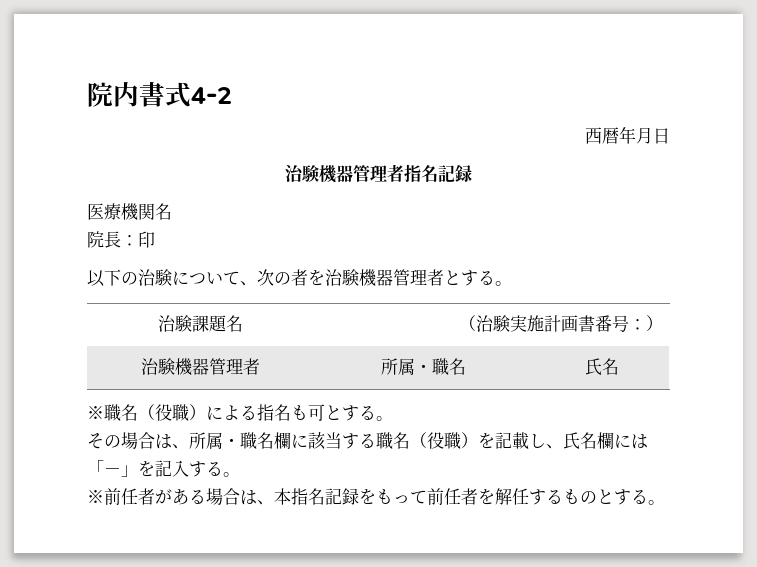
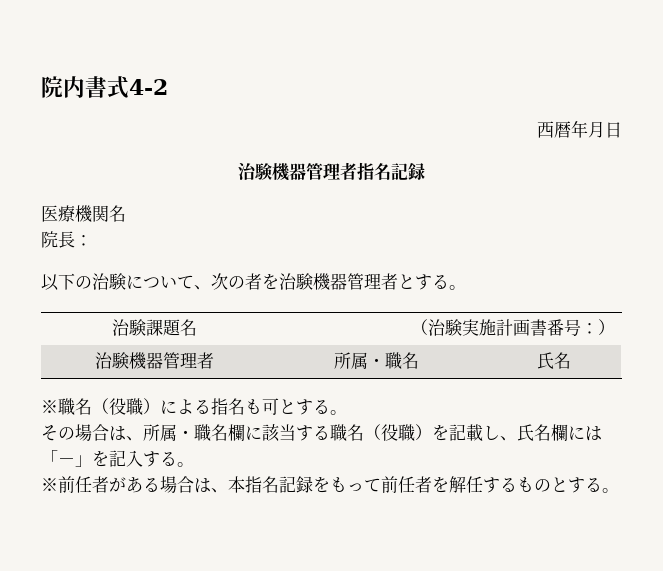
- 院長：印
+ 院長：

